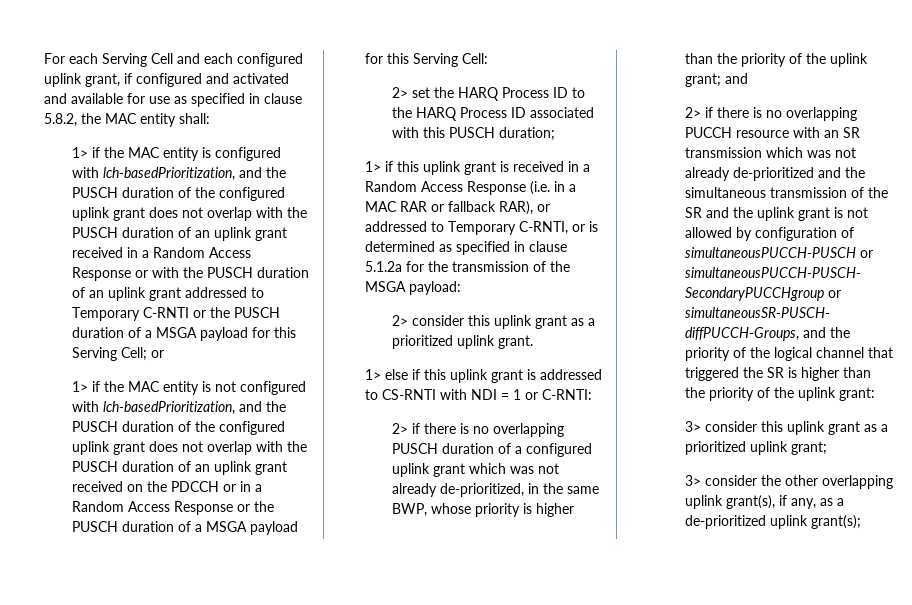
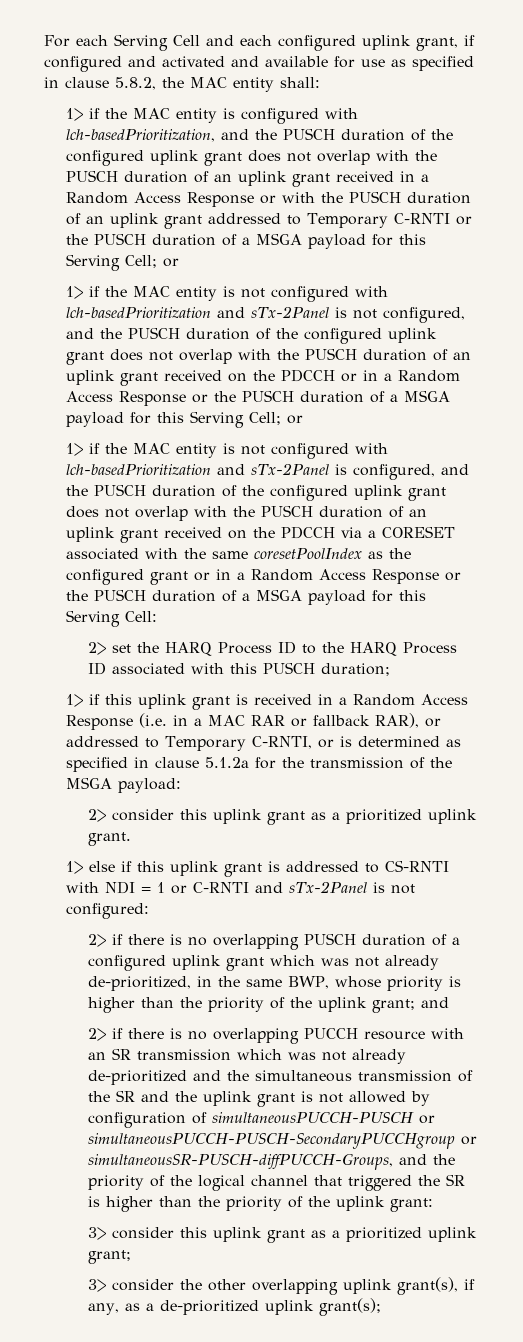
- 1> if the MAC entity is not configured with lch-basedPrioritization, and the PUSCH duration of the configured uplink grant does not overlap with the PUSCH duration of an uplink grant received on the PDCCH or in a Random Access Response or the PUSCH duration of a MSGA payload for this Serving Cell:
+ 1> if the MAC entity is not configured with lch-basedPrioritization and sTx-2Panel is not configured, and the PUSCH duration of the configured uplink grant does not overlap with the PUSCH duration of an uplink grant received on the PDCCH or in a Random Access Response or the PUSCH duration of a MSGA payload for this Serving Cell; or
+ 1> if the MAC entity is not configured with lch-basedPrioritization and sTx-2Panel is configured, and the PUSCH duration of the configured uplink grant does not overlap with the PUSCH duration of an uplink grant received on the PDCCH via a CORESET associated with the same coresetPoolIndex as the configured grant or in a Random Access Response or the PUSCH duration of a MSGA payload for this Serving Cell:
- 1> else if this uplink grant is addressed to CS-RNTI with NDI = 1 or C-RNTI:
+ 1> else if this uplink grant is addressed to CS-RNTI with NDI = 1 or C-RNTI and sTx-2Panel is not configured:

